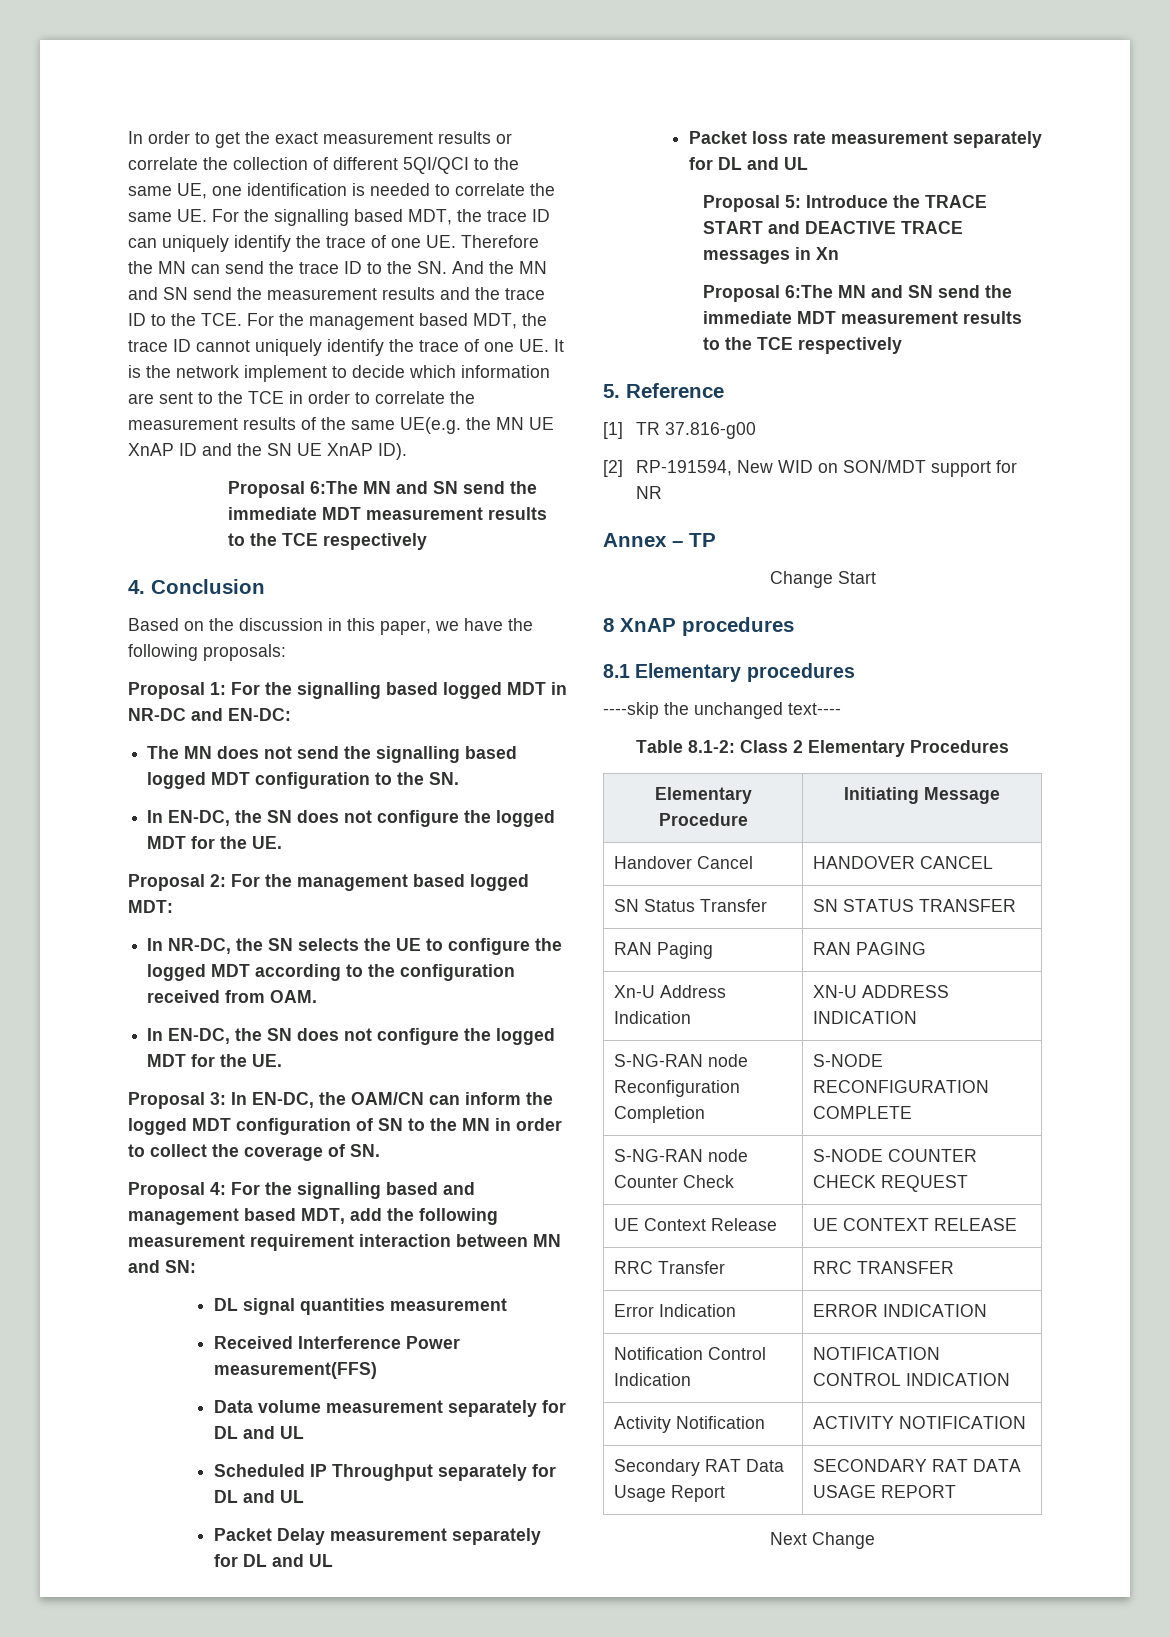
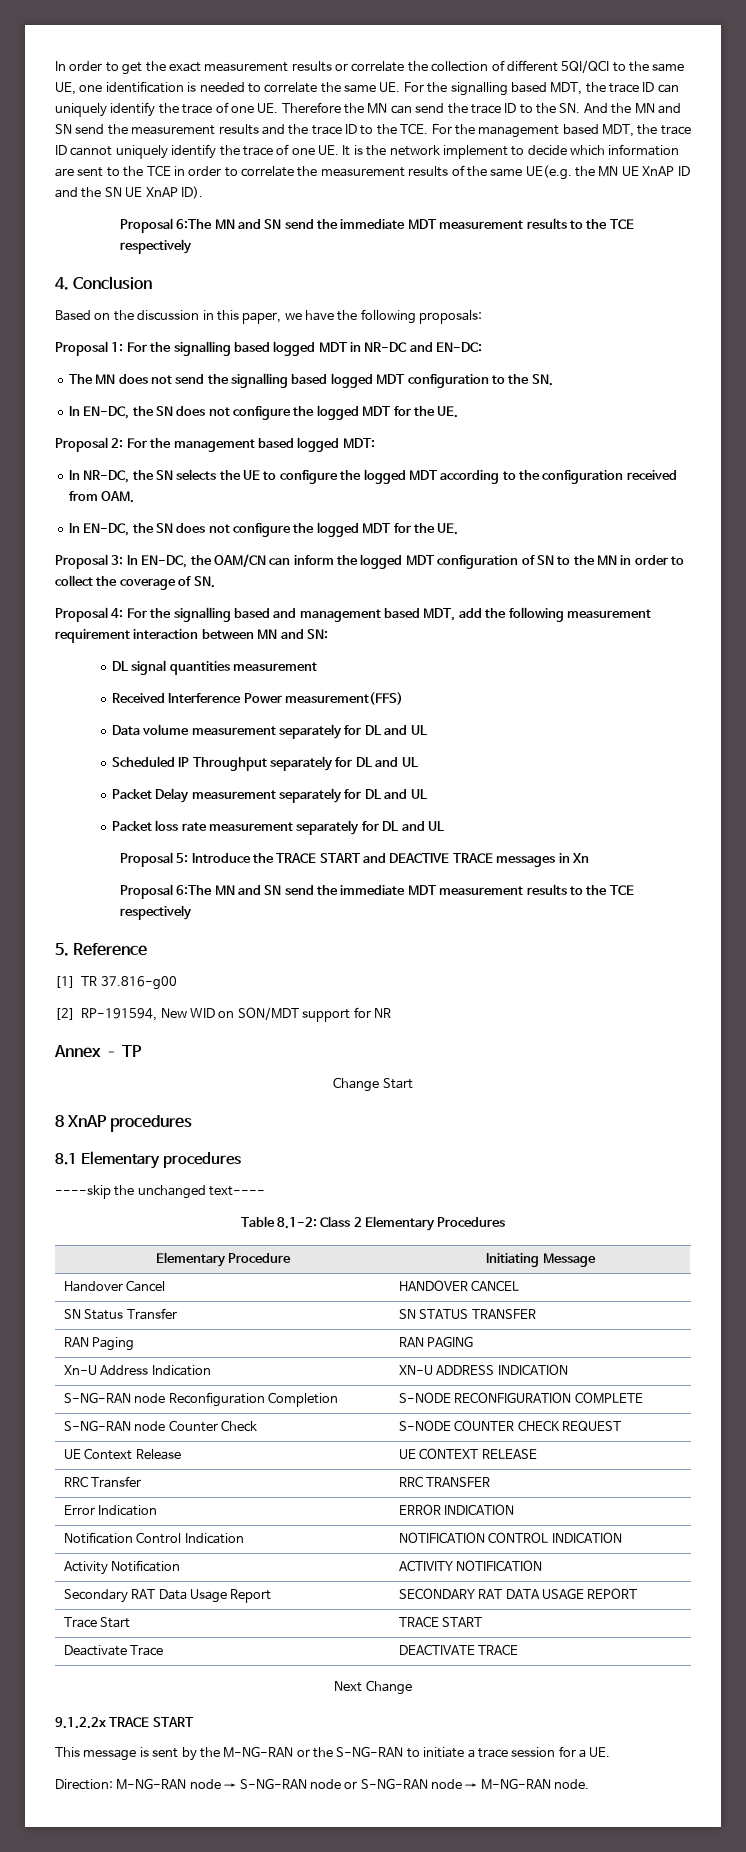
+ Trace Start | TRACE START
+ Deactivate Trace | DEACTIVATE TRACE
  Next Change
+ 9.1.2.2x TRACE START
+ This message is sent by the M-NG-RAN or the S-NG-RAN to initiate a trace session for a UE.
+ Direction: M-NG-RAN node → S-NG-RAN node or S-NG-RAN node → M-NG-RAN node.

